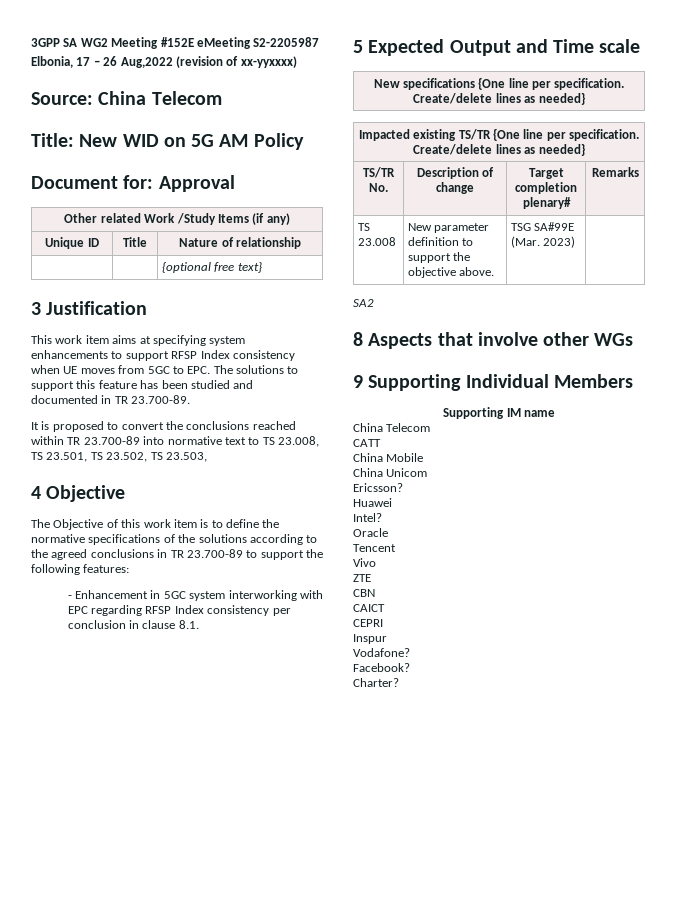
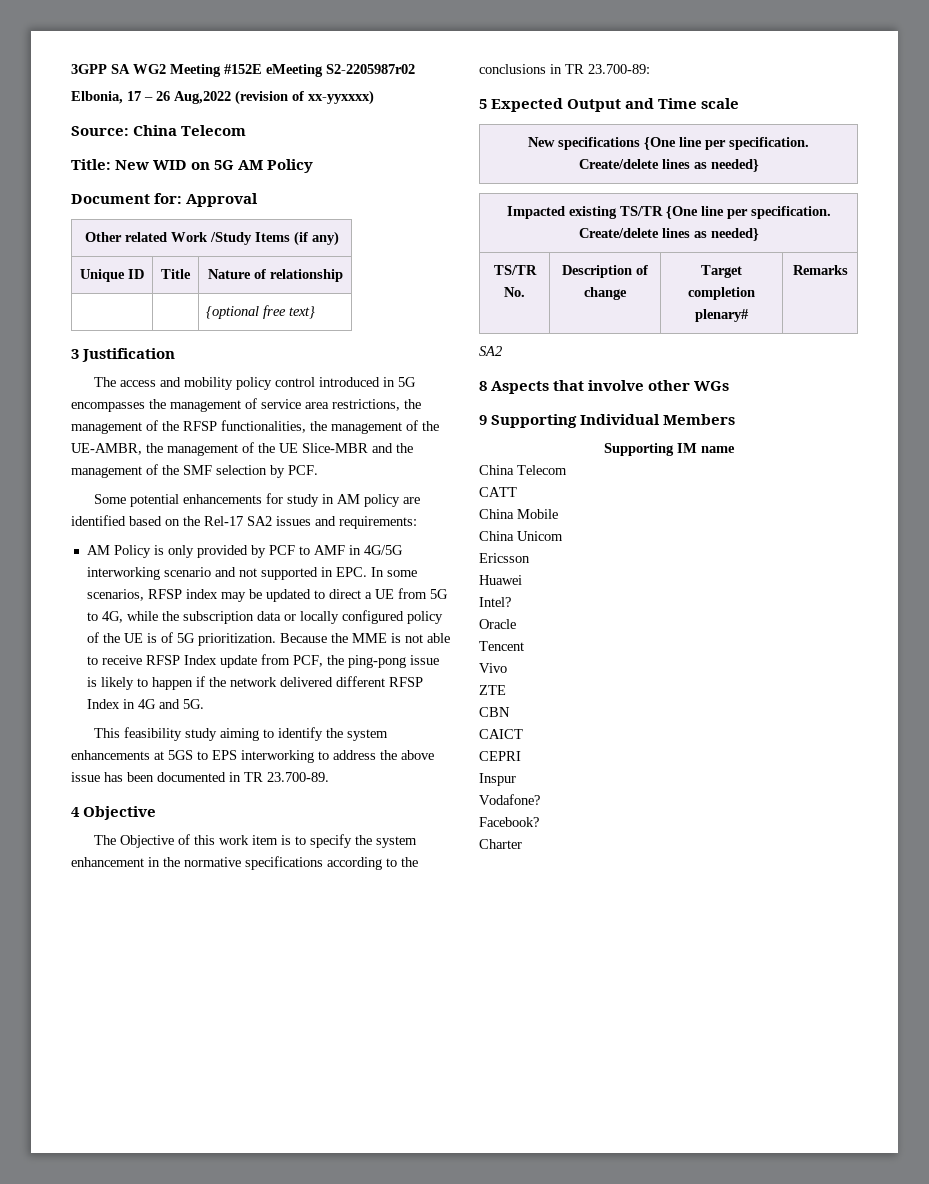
- 3GPP SA WG2 Meeting #152E eMeeting S2-2205987
+ 3GPP SA WG2 Meeting #152E eMeeting S2-2205987r02
- This work item aims at specifying system enhancements to support RFSP Index consistency when UE moves from 5GC to EPC. The solutions to support this feature has been studied and documented in TR 23.700-89.
- It is proposed to convert the conclusions reached within TR 23.700-89 into normative text to TS 23.008, TS 23.501, TS 23.502, TS 23.503,
+ The access and mobility policy control introduced in 5G encompasses the management of service area restrictions, the management of the RFSP functionalities, the management of the UE-AMBR, the management of the UE Slice-MBR and the management of the SMF selection by PCF.
+ Some potential enhancements for study in AM policy are identified based on the Rel-17 SA2 issues and requirements:
+ AM Policy is only provided by PCF to AMF in 4G/5G interworking scenario and not supported in EPC. In some scenarios, RFSP index may be updated to direct a UE from 5G to 4G, while the subscription data or locally configured policy of the UE is of 5G prioritization. Because the MME is not able to receive RFSP Index update from PCF, the ping-pong issue is likely to happen if the network delivered different RFSP Index in 4G and 5G.
+ This feasibility study aiming to identify the system enhancements at 5GS to EPS interworking to address the above issue has been documented in TR 23.700-89.
- The Objective of this work item is to define the normative specifications of the solutions according to the agreed conclusions in TR 23.700-89 to support the following features:
- - Enhancement in 5GC system interworking with EPC regarding RFSP Index consistency per conclusion in clause 8.1.
+ The Objective of this work item is to specify the system enhancement in the normative specifications according to the conclusions in TR 23.700-89:
- TS 23.008 | New parameter definition to support the objective above. | TSG SA#99E (Mar. 2023) |
- Ericsson?
+ Ericsson
- Charter?
+ Charter

